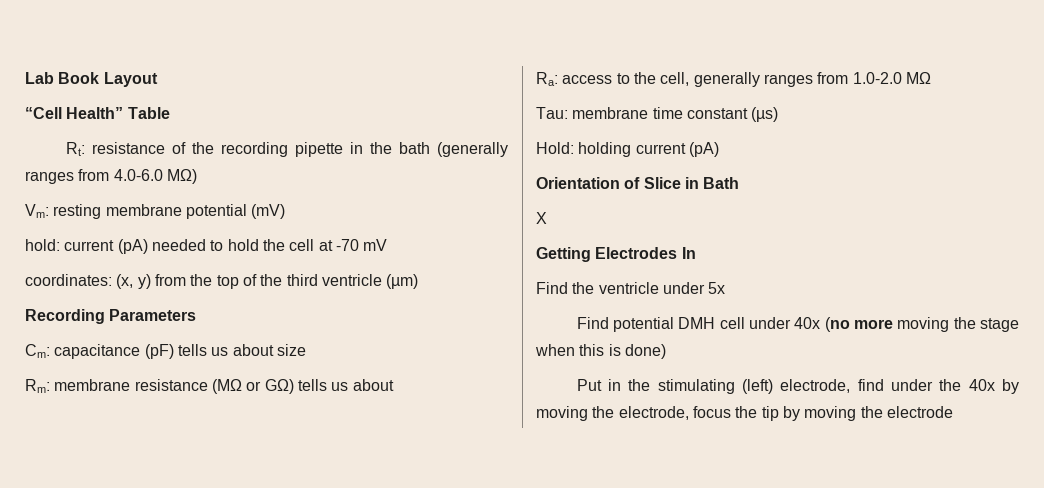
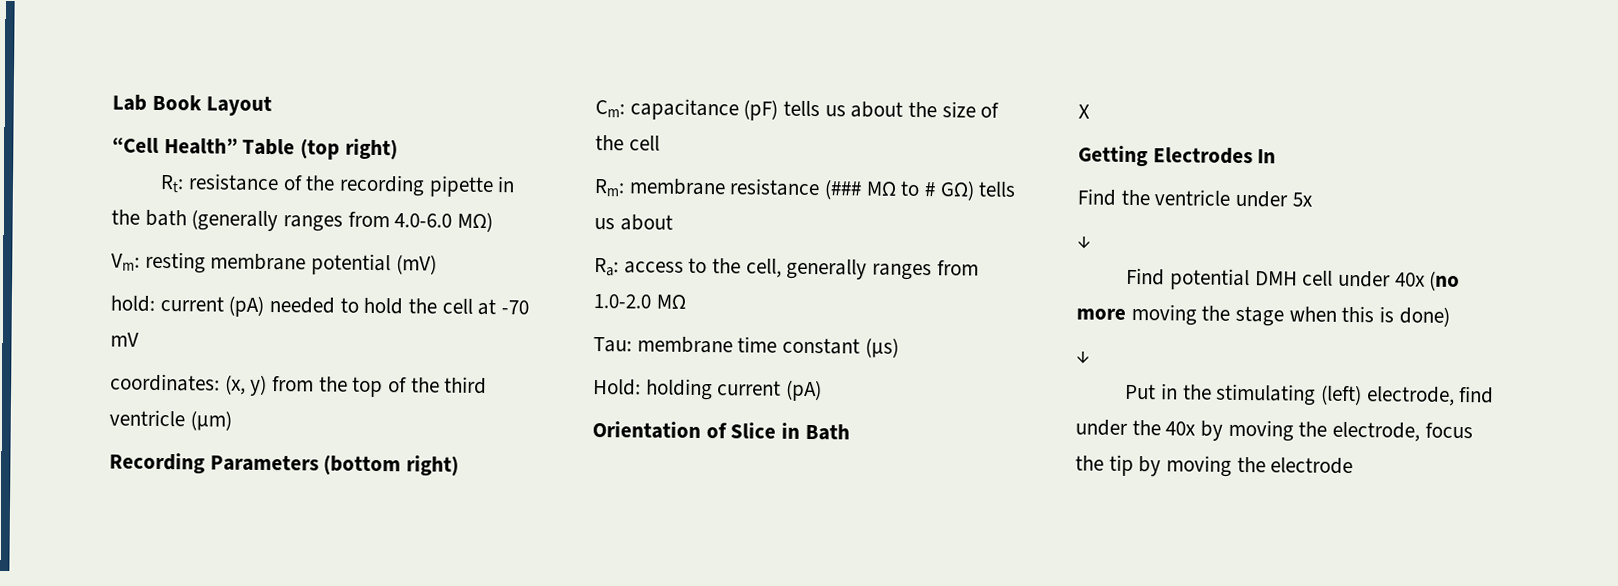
- “Cell Health” Table
+ “Cell Health” Table (top right)
- Recording Parameters
+ Recording Parameters (bottom right)
- Cm: capacitance (pF) tells us about size
+ Cm: capacitance (pF) tells us about the size of the cell
- Rm: membrane resistance (MΩ or GΩ) tells us about
+ Rm: membrane resistance (### MΩ to # GΩ) tells us about
  Find the ventricle under 5x
+ ↓
  Find potential DMH cell under 40x (no more moving the stage when this is done)
+ ↓

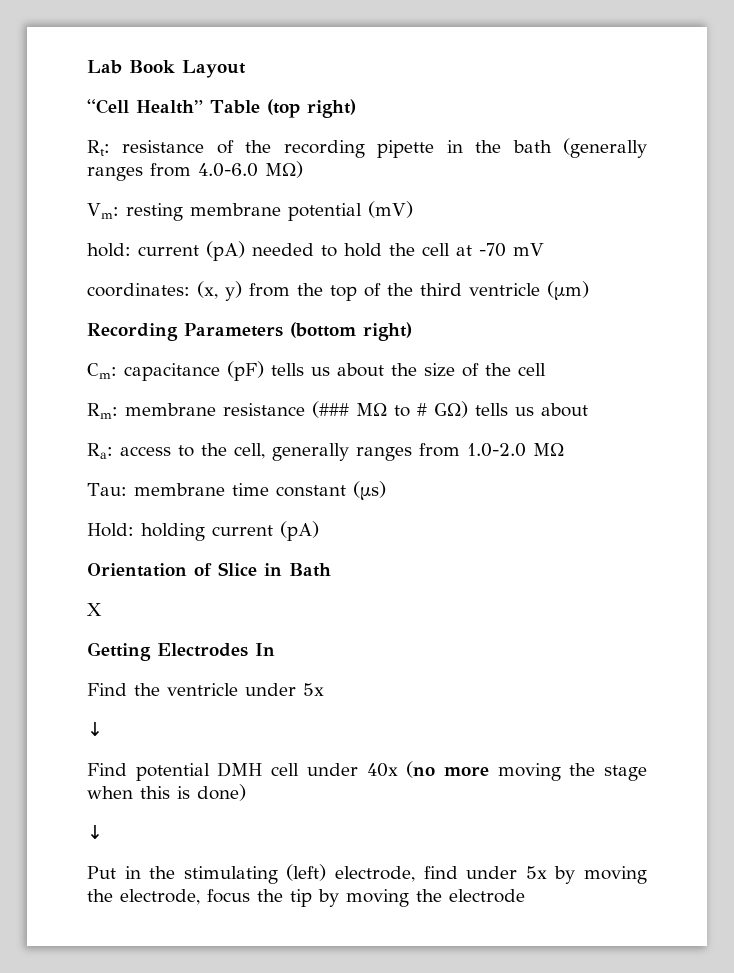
- Put in the stimulating (left) electrode, find under the 40x by moving the electrode, focus the tip by moving the electrode
+ Put in the stimulating (left) electrode, find under 5x by moving the electrode, focus the tip by moving the electrode

